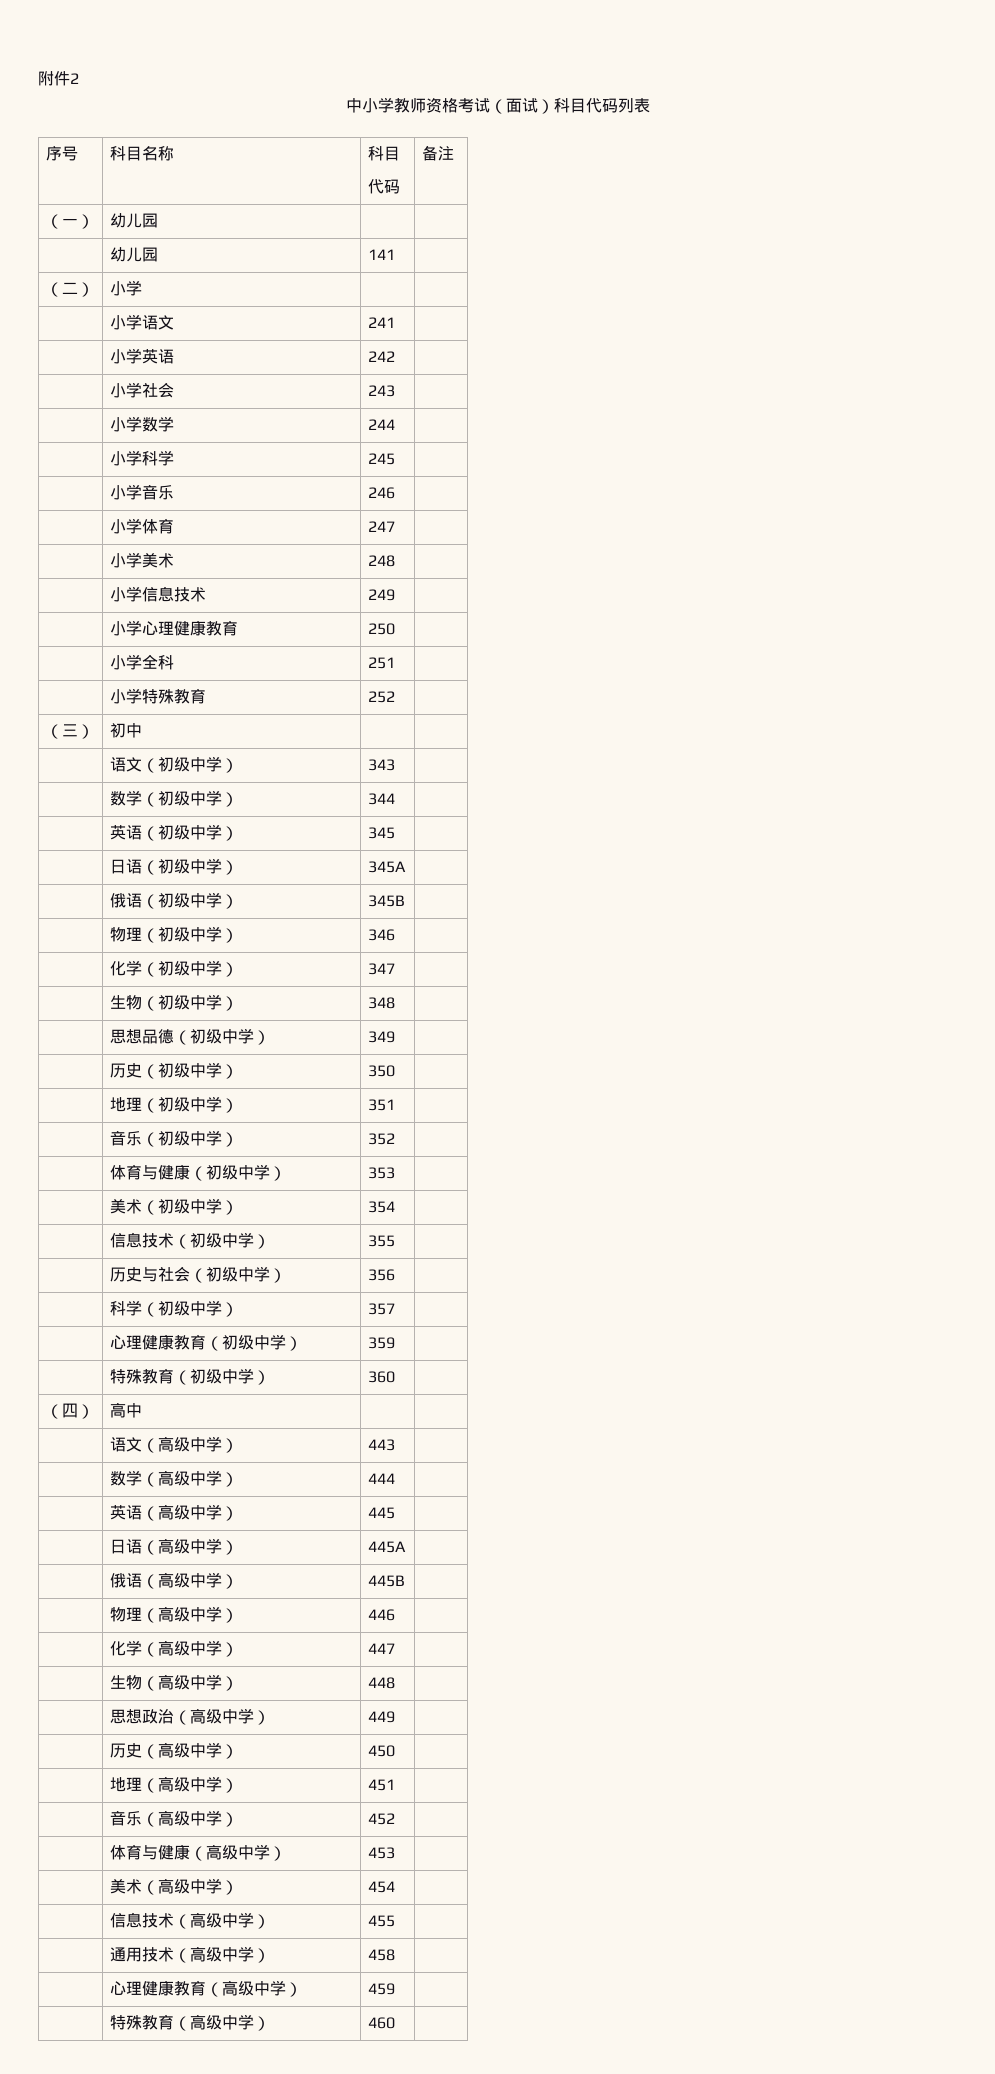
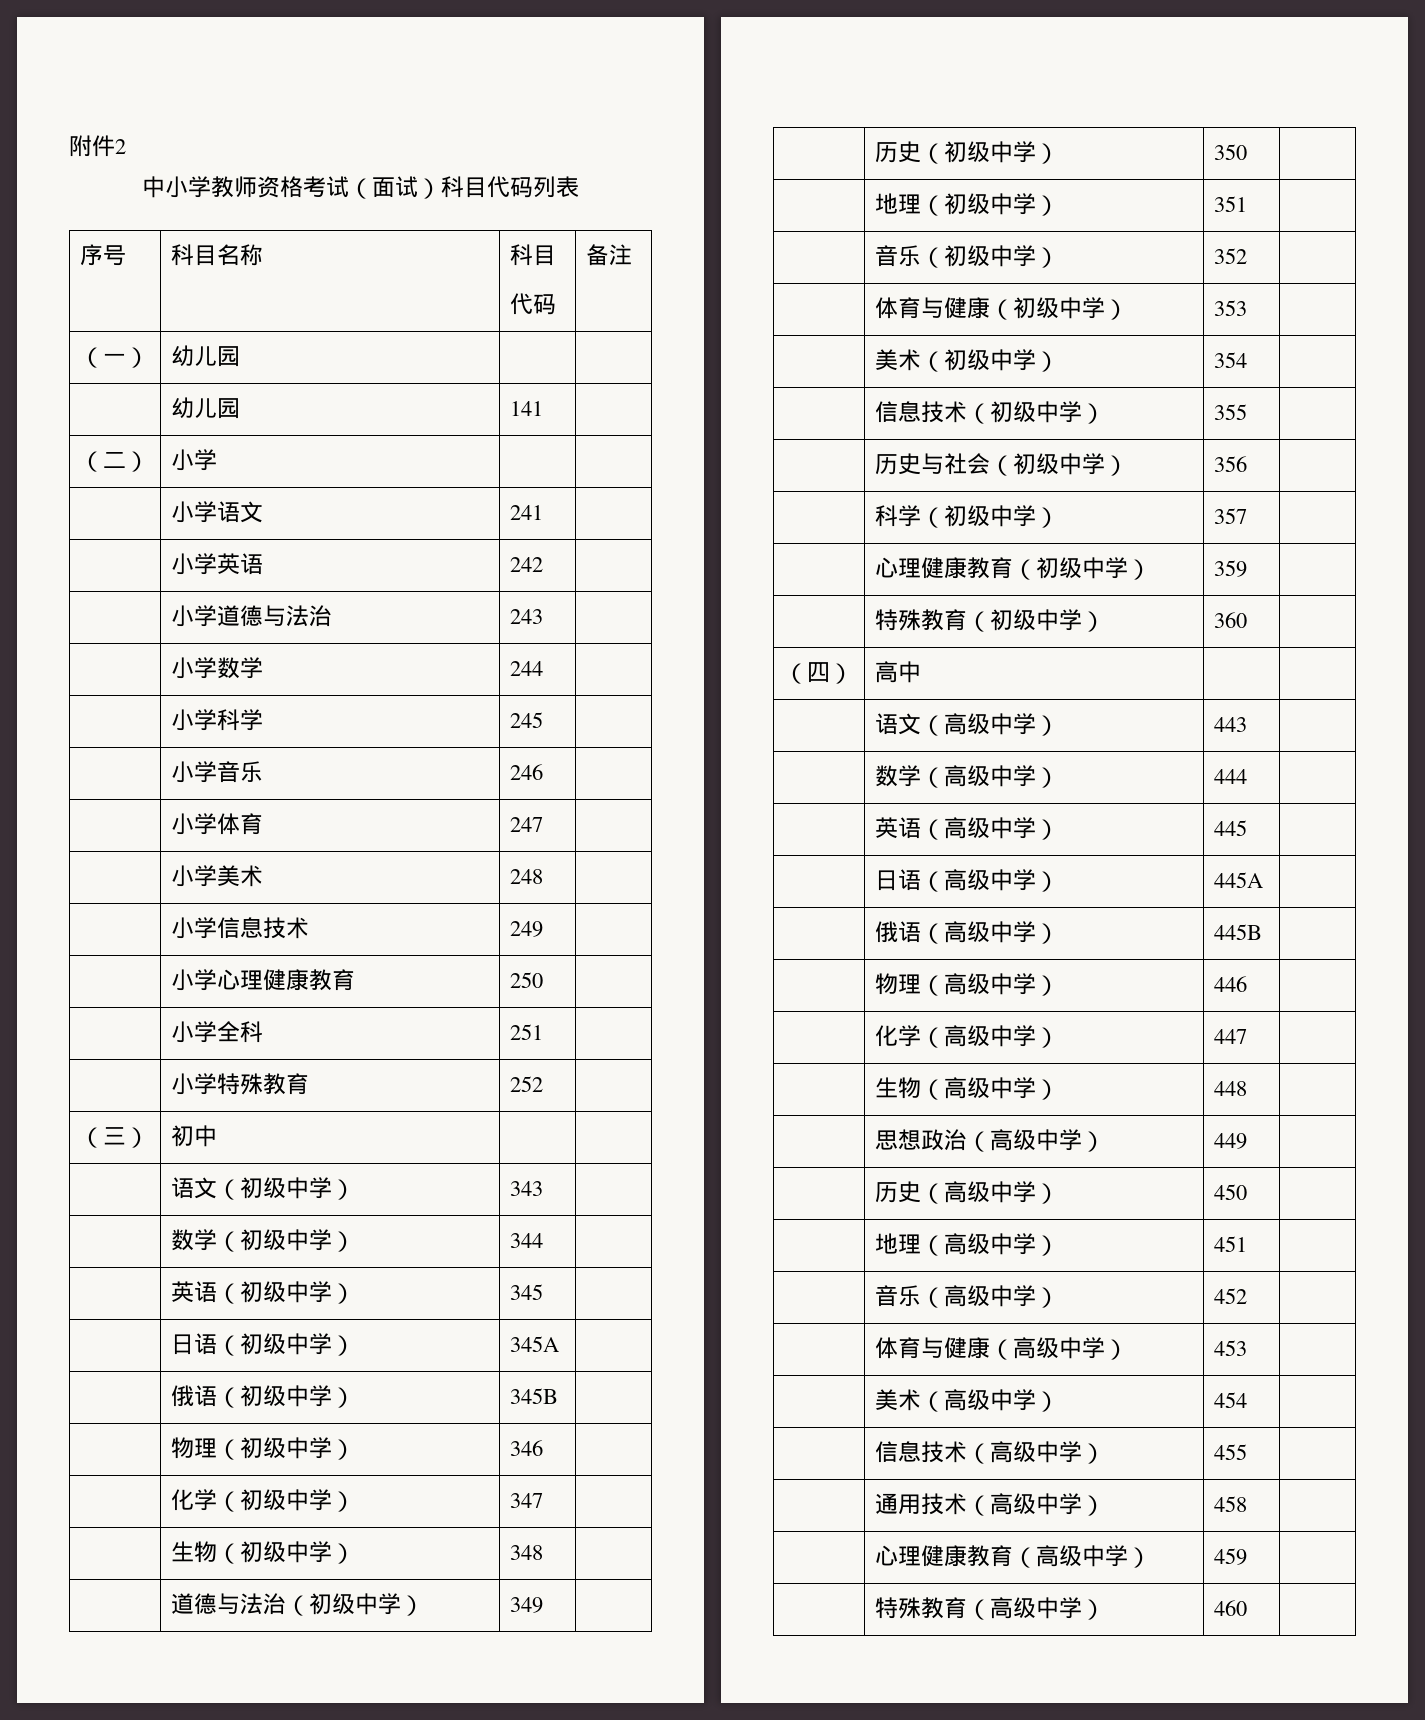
- | 小学社会 | 243 |
+ | 小学道德与法治 | 243 |
- | 思想品德（初级中学） | 349 |
+ | 道德与法治（初级中学） | 349 |

